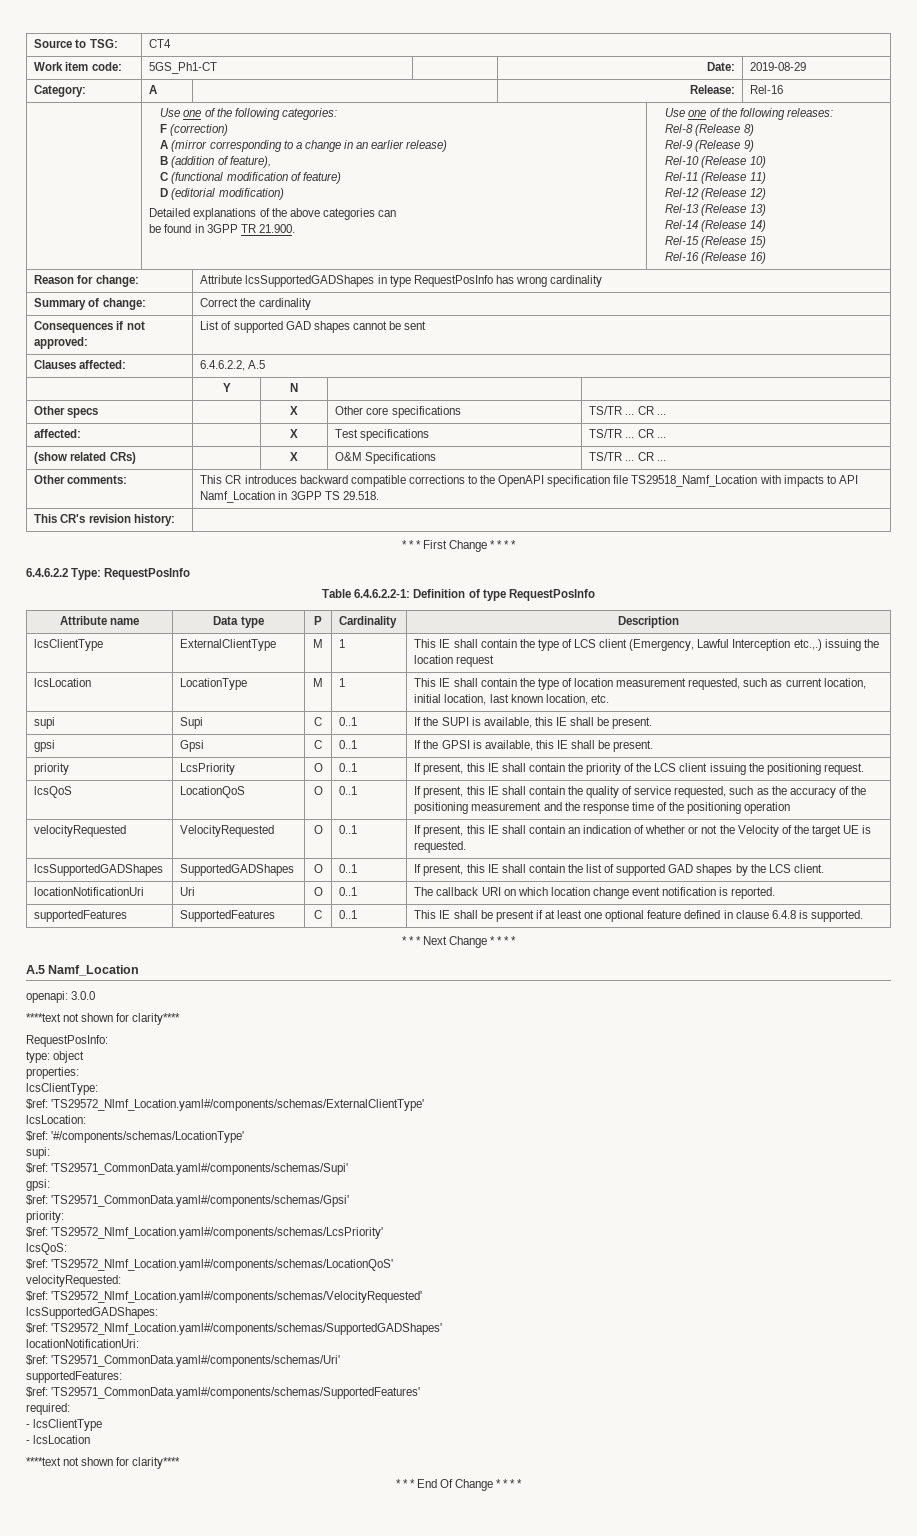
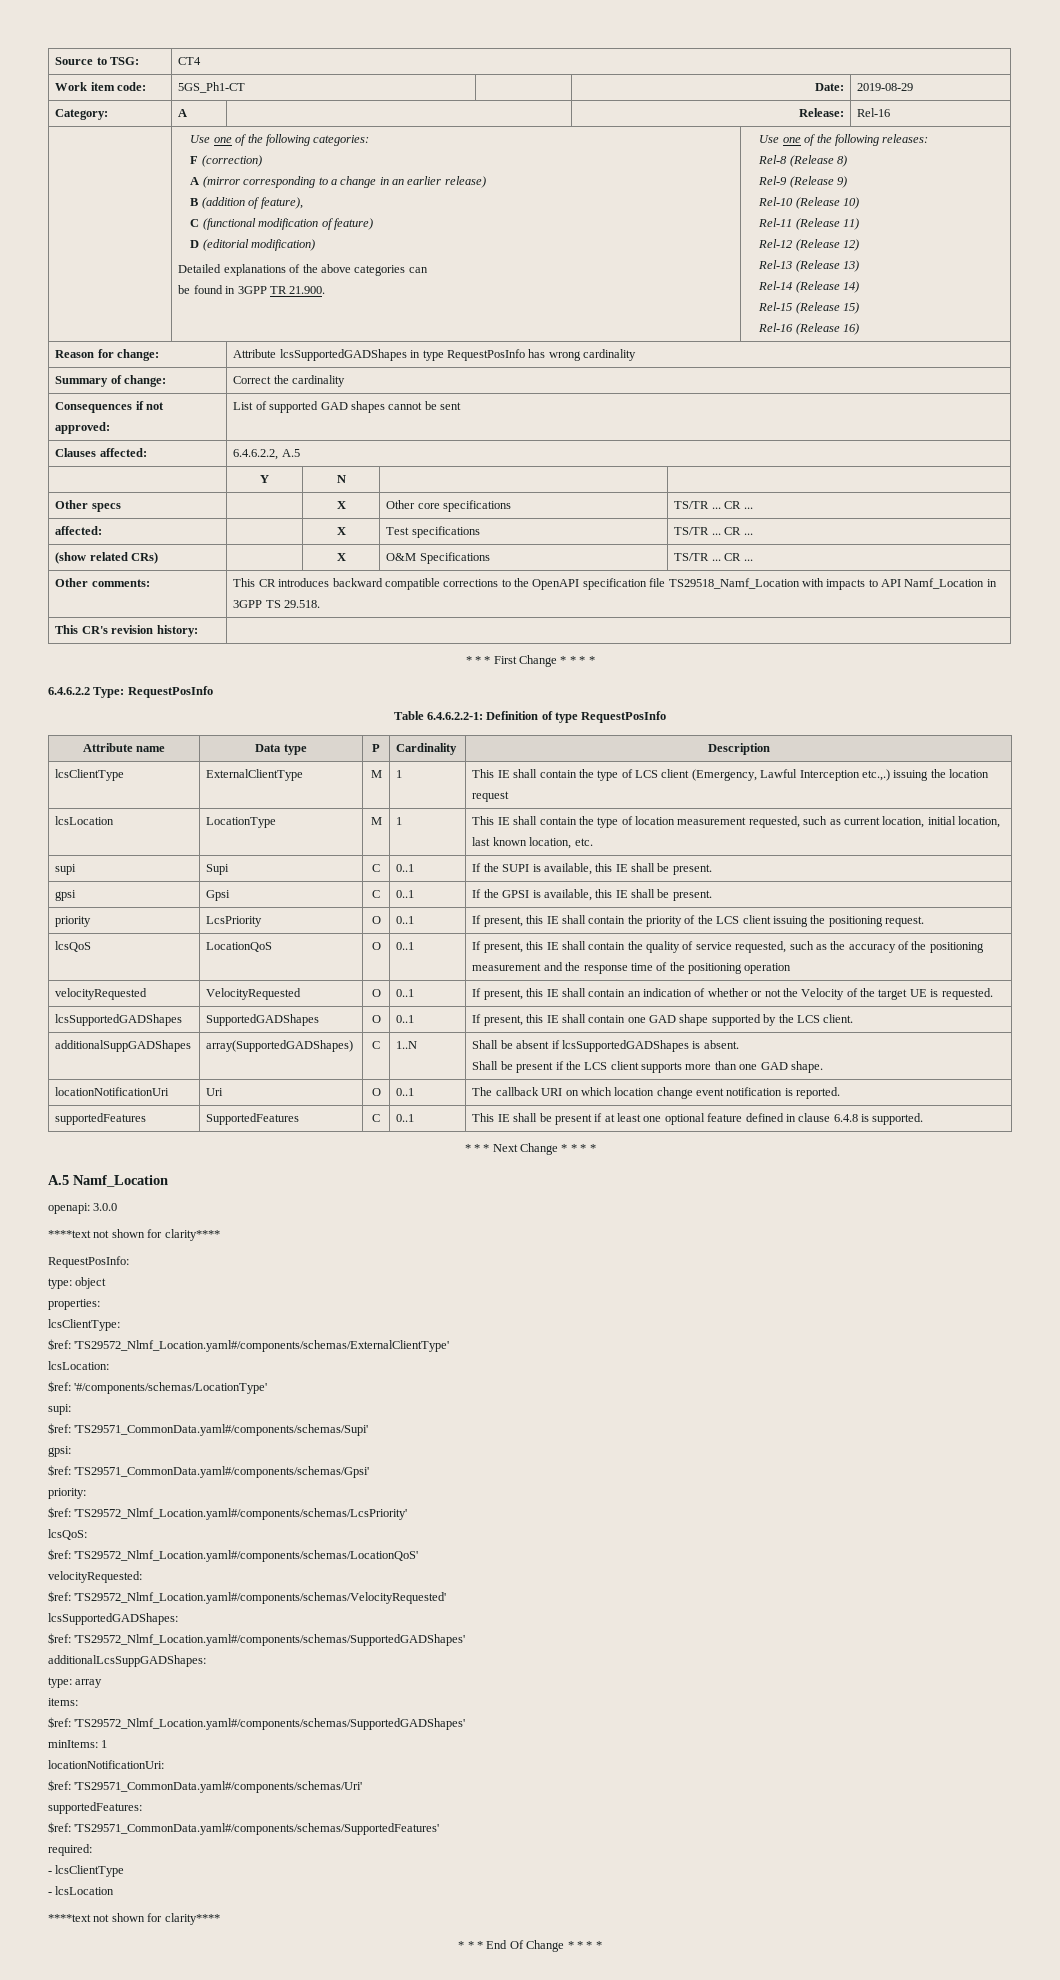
- lcsSupportedGADShapes | SupportedGADShapes | O | 0..1 | If present, this IE shall contain the list of supported GAD shapes by the LCS client.
+ lcsSupportedGADShapes | SupportedGADShapes | O | 0..1 | If present, this IE shall contain one GAD shape supported by the LCS client.
+ additionalSuppGADShapes | array(SupportedGADShapes) | C | 1..N | Shall be absent if lcsSupportedGADShapes is absent.
+ Shall be present if the LCS client supports more than one GAD shape.
+ additionalLcsSuppGADShapes:
+ type: array
+ items:
+ $ref: 'TS29572_Nlmf_Location.yaml#/components/schemas/SupportedGADShapes'
+ minItems: 1

